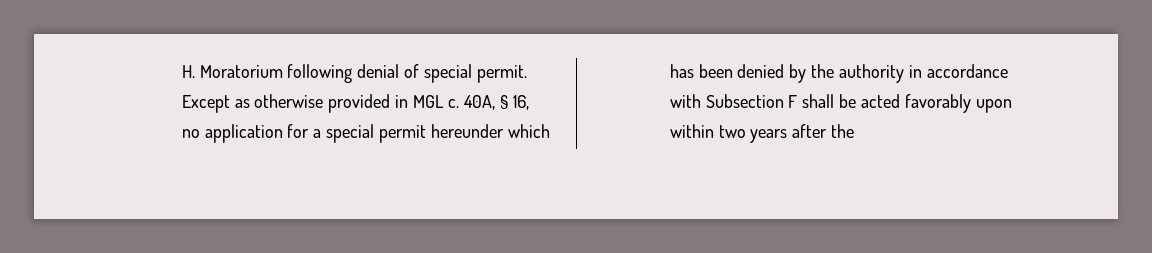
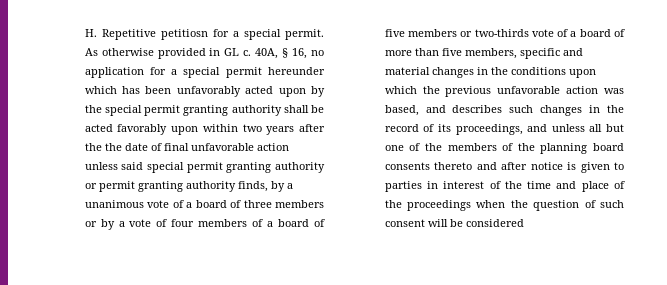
- H. Moratorium following denial of special permit. Except as otherwise provided in MGL c.
+ H. Repetitive petitiosn for a special permit. As otherwise provided in GL c.
- 40A, § 16, no application for a special permit hereunder which has been denied by the authority in accordance with Subsection F shall be acted favorably upon within two years after the
+ 40A, § 16, no application for a special permit hereunder which has been unfavorably acted upon by the special permit granting authority shall be acted favorably upon within two years after the the date of final unfavorable action unless said special permit granting authority or permit granting authority finds, by a unanimous vote of a board of three members or by a vote of four members of a board of five members or two-thirds vote of a board of more than five members, specific and material changes in the conditions upon which the previous unfavorable action was based, and describes such changes in the record of its proceedings, and unless all but one of the members of the planning board consents thereto and after notice is given to parties in interest of the time and place of the proceedings when the question of such consent will be considered

